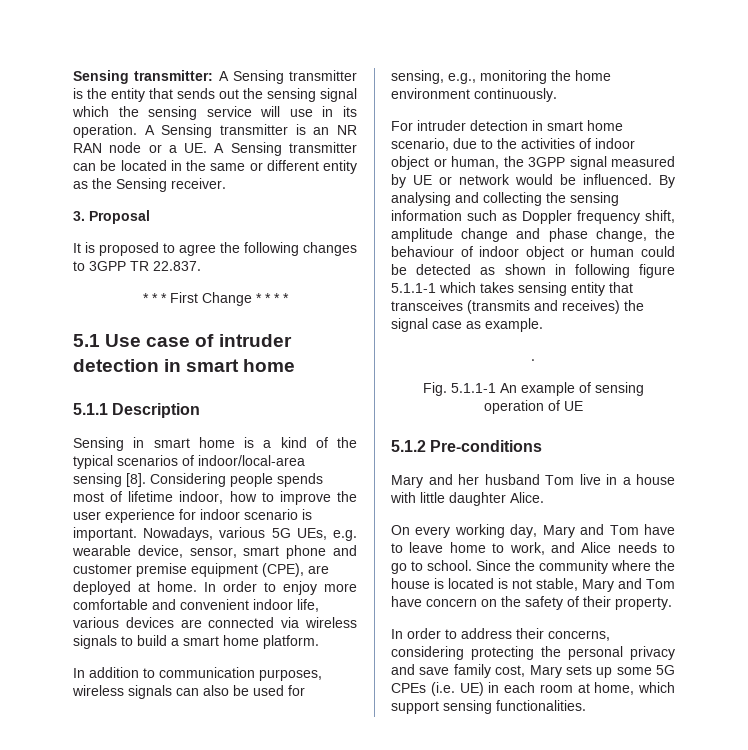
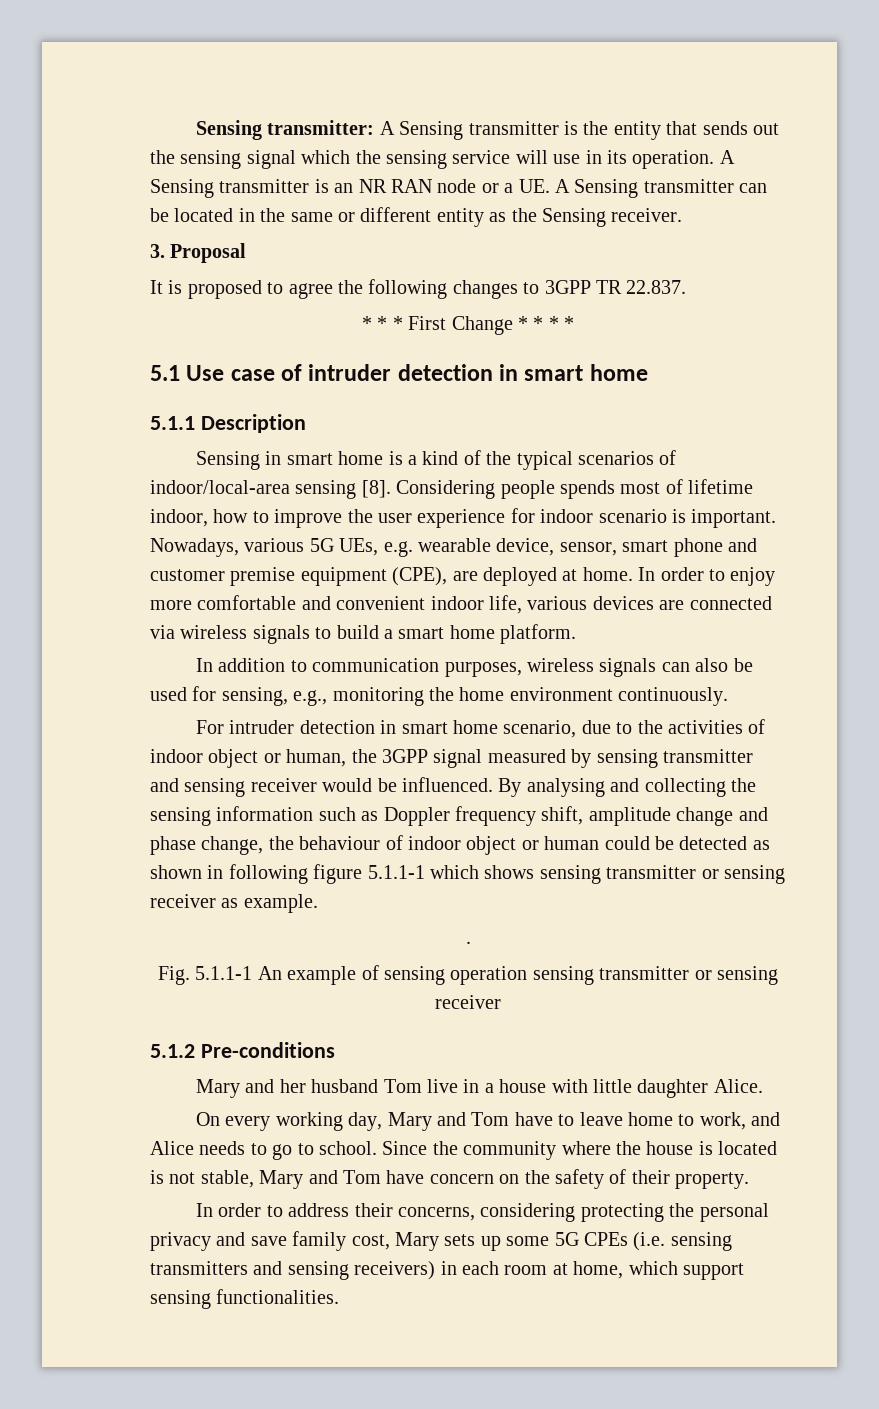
- For intruder detection in smart home scenario, due to the activities of indoor object or human, the 3GPP signal measured by UE or network would be influenced.
+ For intruder detection in smart home scenario, due to the activities of indoor object or human, the 3GPP signal measured by sensing transmitter and sensing receiver would be influenced.
- By analysing and collecting the sensing information such as Doppler frequency shift, amplitude change and phase change, the behaviour of indoor object or human could be detected as shown in following figure 5.1.1-1 which takes sensing entity that transceives (transmits and receives) the signal case as example.
+ By analysing and collecting the sensing information such as Doppler frequency shift, amplitude change and phase change, the behaviour of indoor object or human could be detected as shown in following figure 5.1.1-1 which shows sensing transmitter or sensing receiver as example.
- Fig. 5.1.1-1 An example of sensing operation of UE
+ Fig. 5.1.1-1 An example of sensing operation sensing transmitter or sensing receiver
- In order to address their concerns, considering protecting the personal privacy and save family cost, Mary sets up some 5G CPEs (i.e. UE) in each room at home, which support sensing functionalities.
+ In order to address their concerns, considering protecting the personal privacy and save family cost, Mary sets up some 5G CPEs (i.e. sensing transmitters and sensing receivers) in each room at home, which support sensing functionalities.

